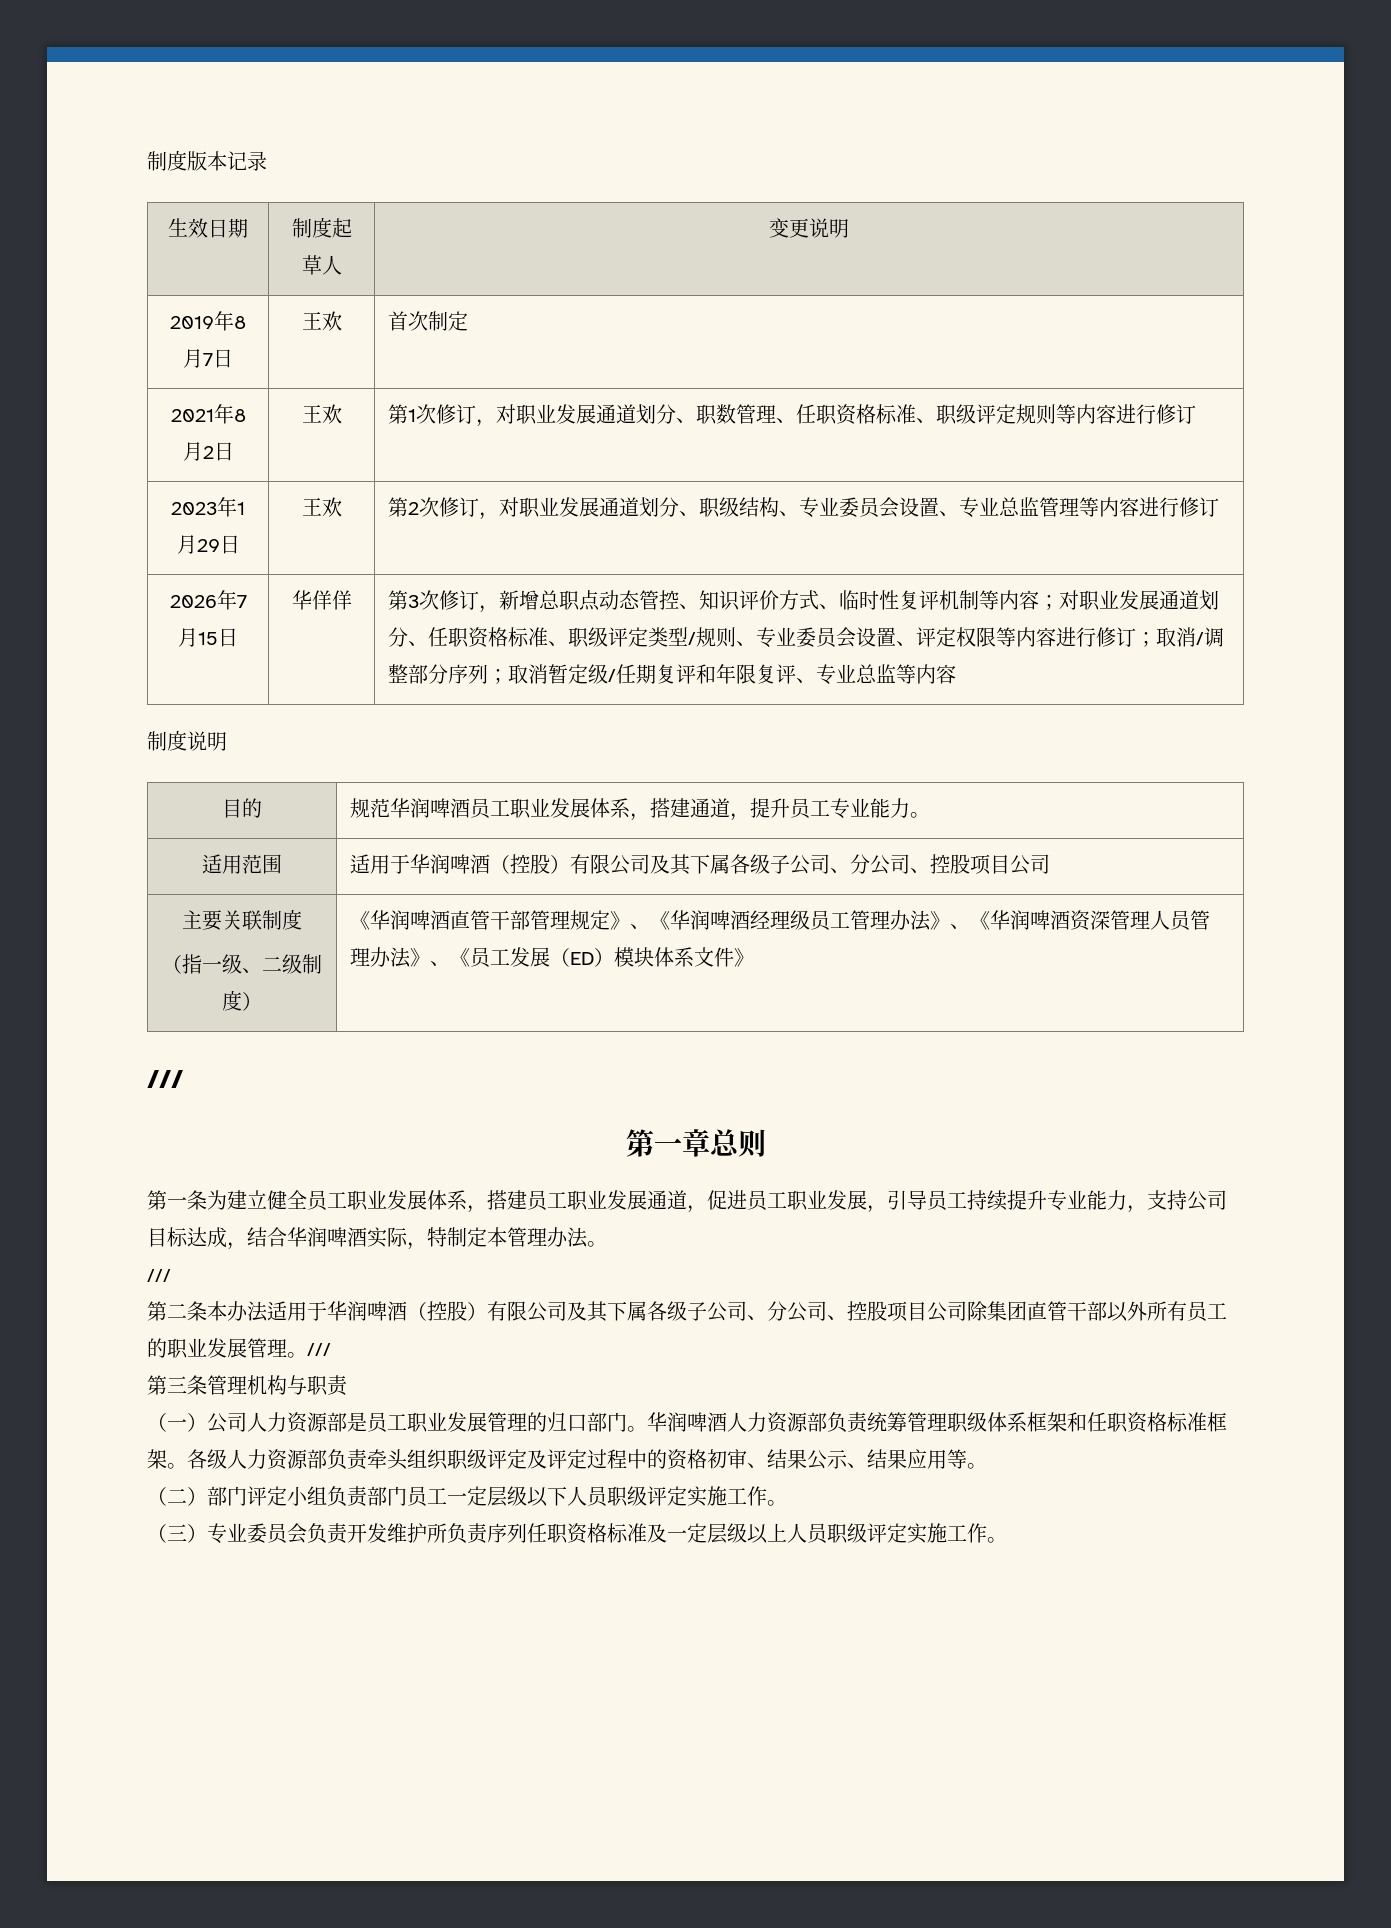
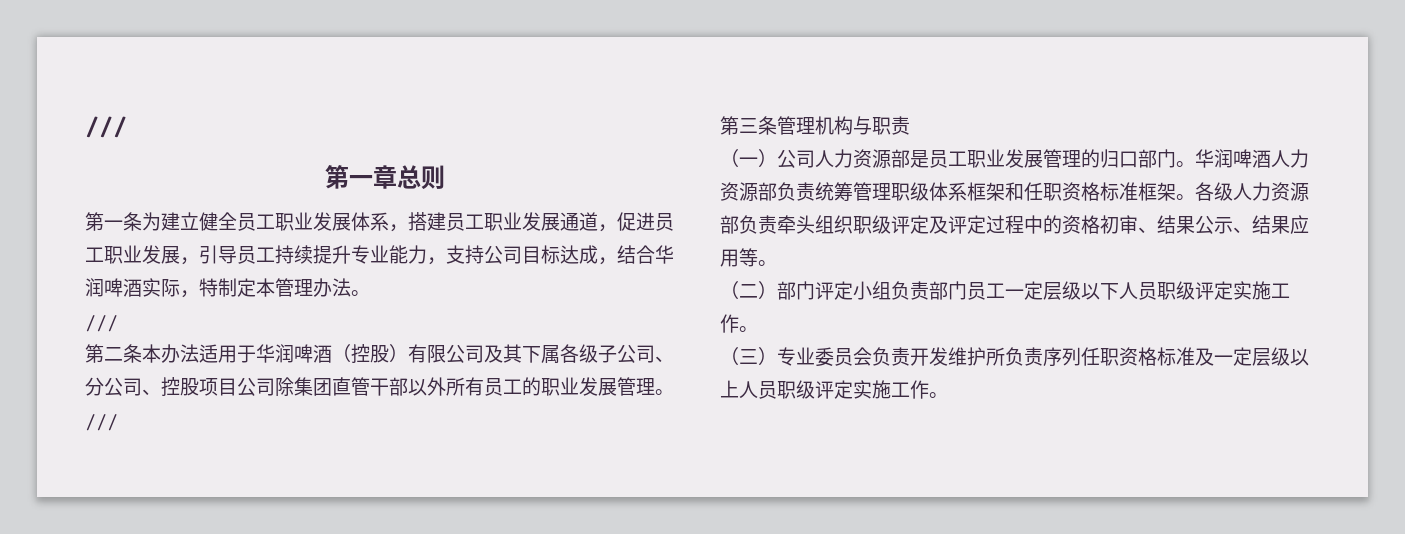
- 制度版本记录
- 生效日期 | 制度起草人 | 变更说明
- 2019年8月7日 | 王欢 | 首次制定
- 2021年8月2日 | 王欢 | 第1次修订，对职业发展通道划分、职数管理、任职资格标准、职级评定规则等内容进行修订
- 2023年1月29日 | 王欢 | 第2次修订，对职业发展通道划分、职级结构、专业委员会设置、专业总监管理等内容进行修订
- 2026年7月15日 | 华佯佯 | 第3次修订，新增总职点动态管控、知识评价方式、临时性复评机制等内容；对职业发展通道划分、任职资格标准、职级评定类型/规则、专业委员会设置、评定权限等内容进行修订；取消/调整部分序列；取消暂定级/任期复评和年限复评、专业总监等内容
- 制度说明
- 目的 | 规范华润啤酒员工职业发展体系，搭建通道，提升员工专业能力。
- 适用范围 | 适用于华润啤酒（控股）有限公司及其下属各级子公司、分公司、控股项目公司
- 主要关联制度
- （指一级、二级制度） | 《华润啤酒直管干部管理规定》、《华润啤酒经理级员工管理办法》、《华润啤酒资深管理人员管理办法》、《员工发展（ED）模块体系文件》

